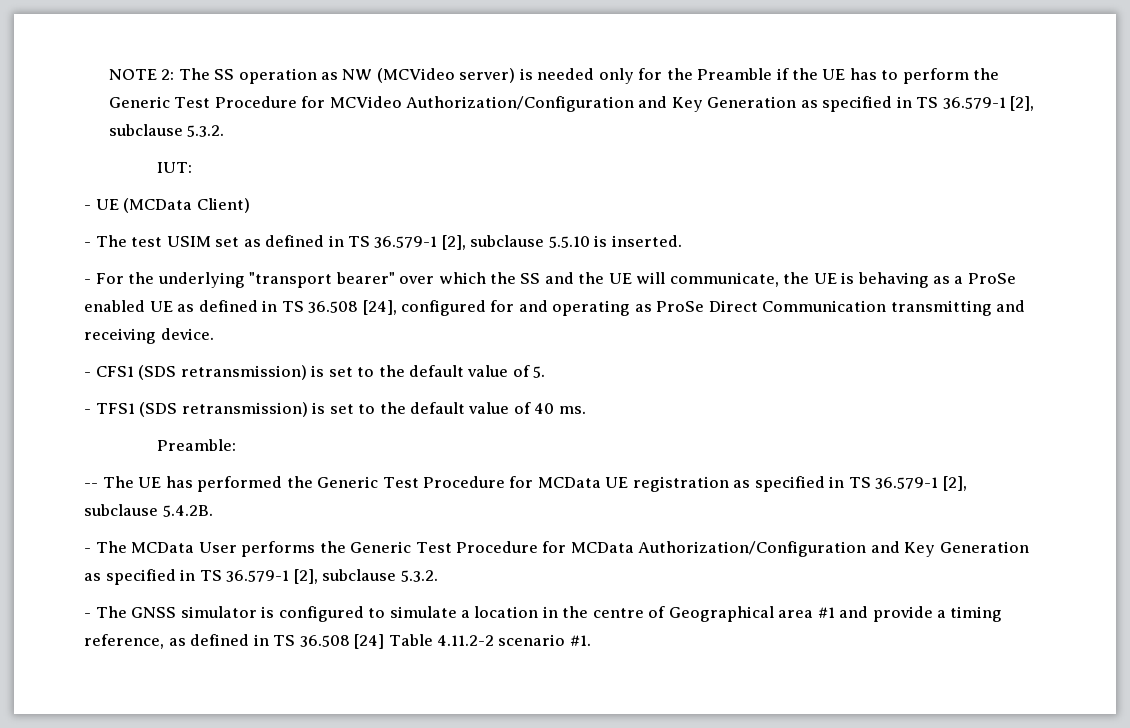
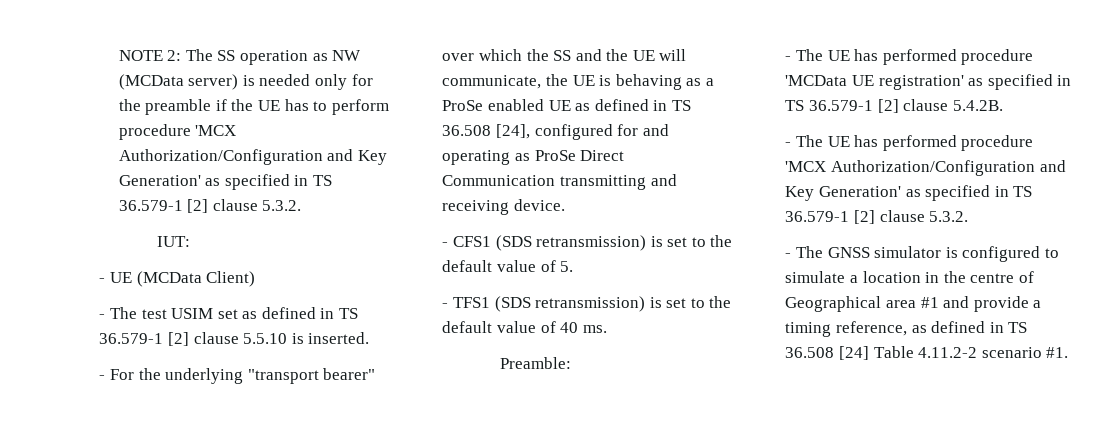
- NOTE 2: The SS operation as NW (MCVideo server) is needed only for the Preamble if the UE has to perform the Generic Test Procedure for MCVideo Authorization/Configuration and Key Generation as specified in TS 36.579-1 [2], subclause 5.3.2.
+ NOTE 2: The SS operation as NW (MCData server) is needed only for the preamble if the UE has to perform procedure 'MCX Authorization/Configuration and Key Generation' as specified in TS 36.579-1 [2] clause 5.3.2.
- - The test USIM set as defined in TS 36.579-1 [2], subclause 5.5.10 is inserted.
+ - The test USIM set as defined in TS 36.579-1 [2] clause 5.5.10 is inserted.
- -- The UE has performed the Generic Test Procedure for MCData UE registration as specified in TS 36.579-1 [2], subclause 5.4.2B.
+ - The UE has performed procedure 'MCData UE registration' as specified in TS 36.579-1 [2] clause 5.4.2B.
- - The MCData User performs the Generic Test Procedure for MCData Authorization/Configuration and Key Generation as specified in TS 36.579-1 [2], subclause 5.3.2.
+ - The UE has performed procedure 'MCX Authorization/Configuration and Key Generation' as specified in TS 36.579-1 [2] clause 5.3.2.

